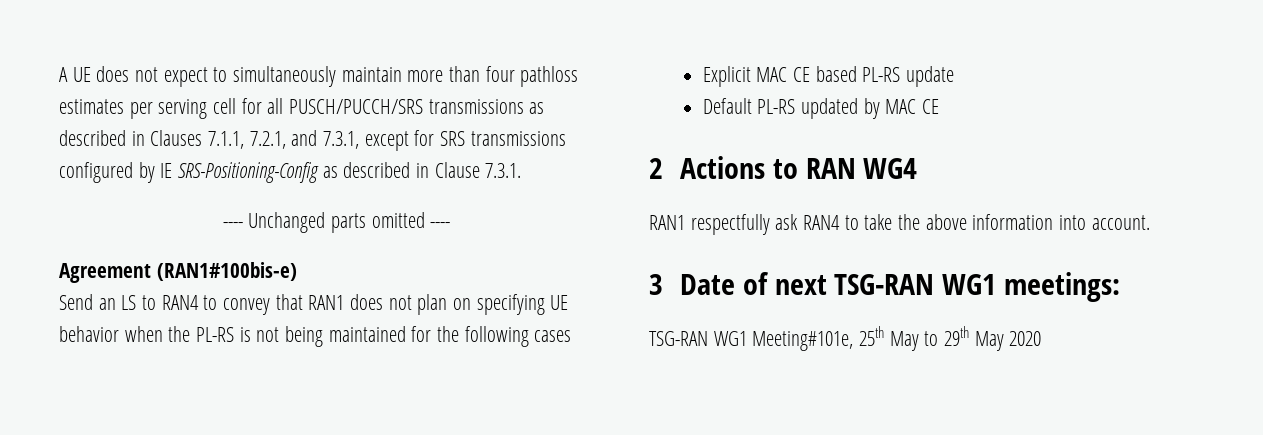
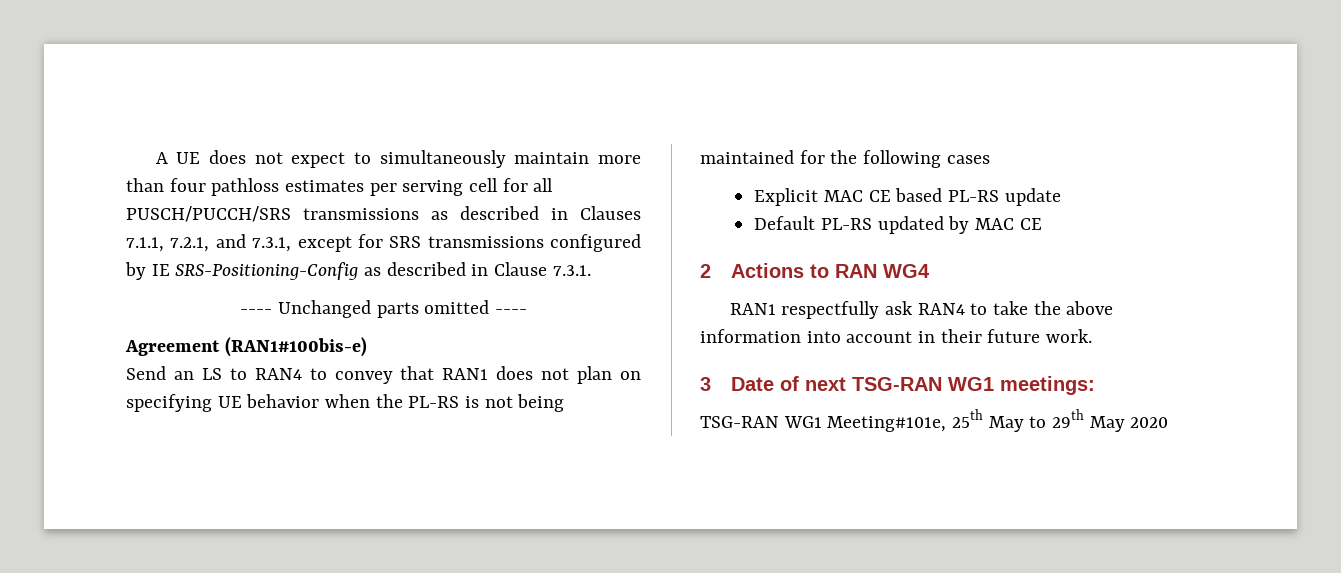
- RAN1 respectfully ask RAN4 to take the above information into account.
+ RAN1 respectfully ask RAN4 to take the above information into account in their future work.

